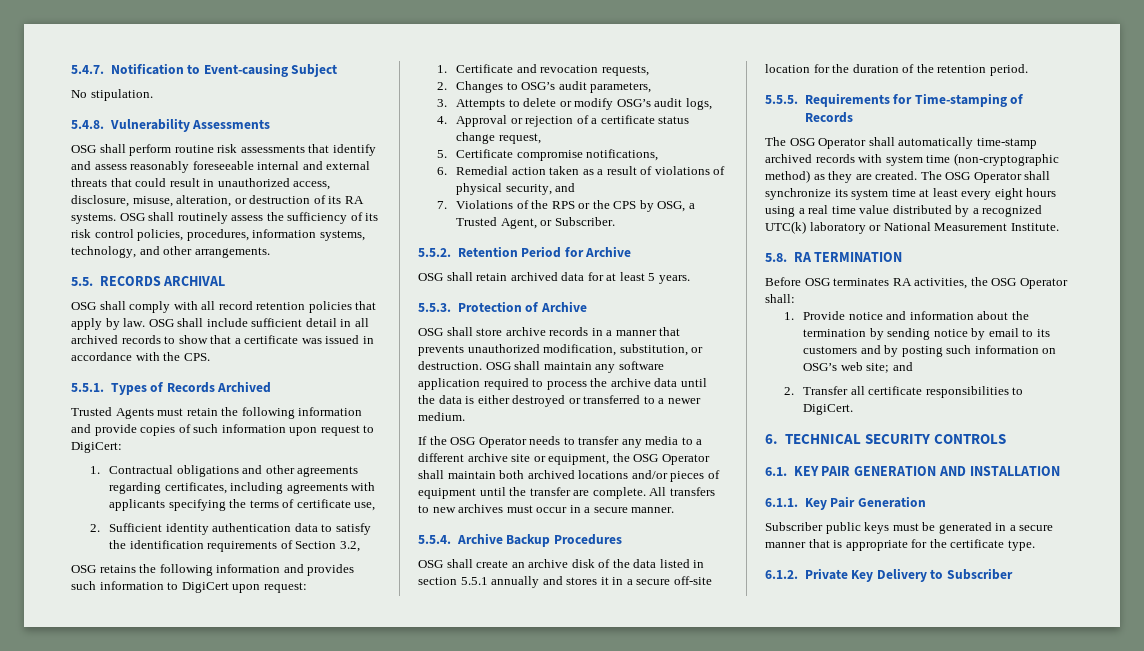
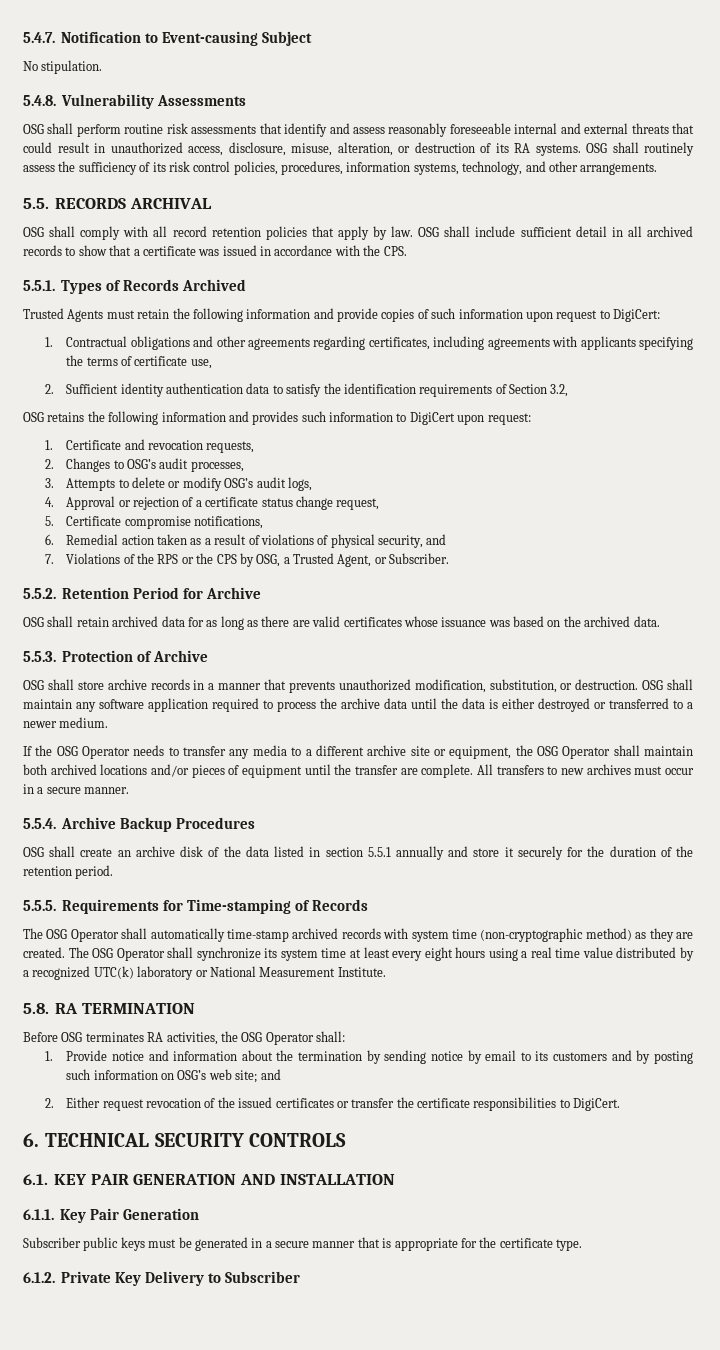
- 2. Changes to OSG’s audit parameters,
+ 2. Changes to OSG’s audit processes,
- OSG shall retain archived data for at least 5 years.
+ OSG shall retain archived data for as long as there are valid certificates whose issuance was based on the archived data.
- OSG shall create an archive disk of the data listed in section 5.5.1 annually and stores it in a secure off-site location for the duration of the retention period.
+ OSG shall create an archive disk of the data listed in section 5.5.1 annually and store it securely for the duration of the retention period.
- 2. Transfer all certificate responsibilities to DigiCert.
+ 2. Either request revocation of the issued certificates or transfer the certificate responsibilities to DigiCert.

